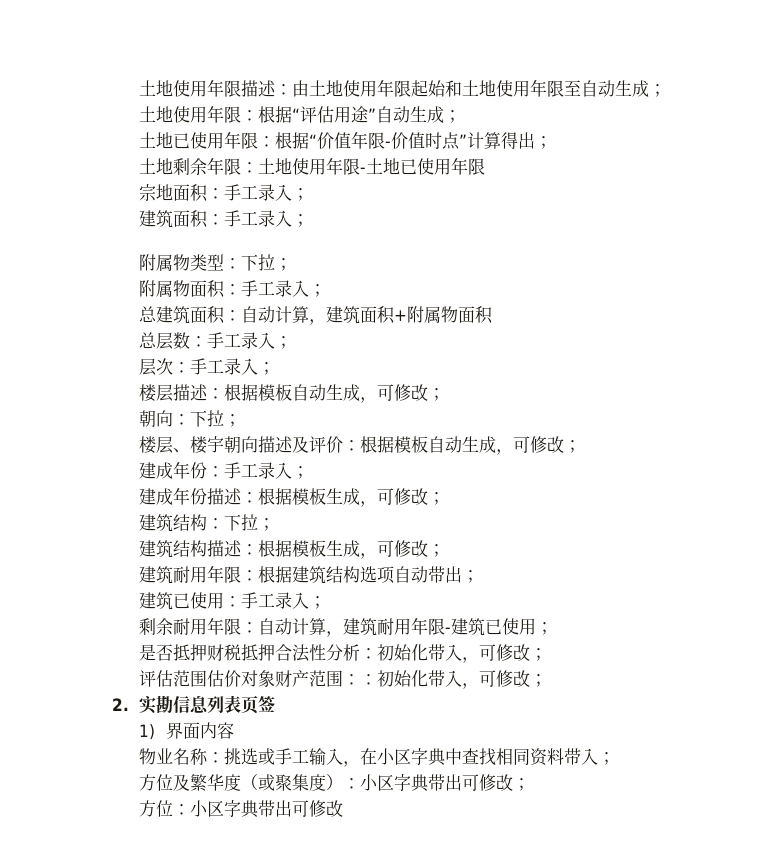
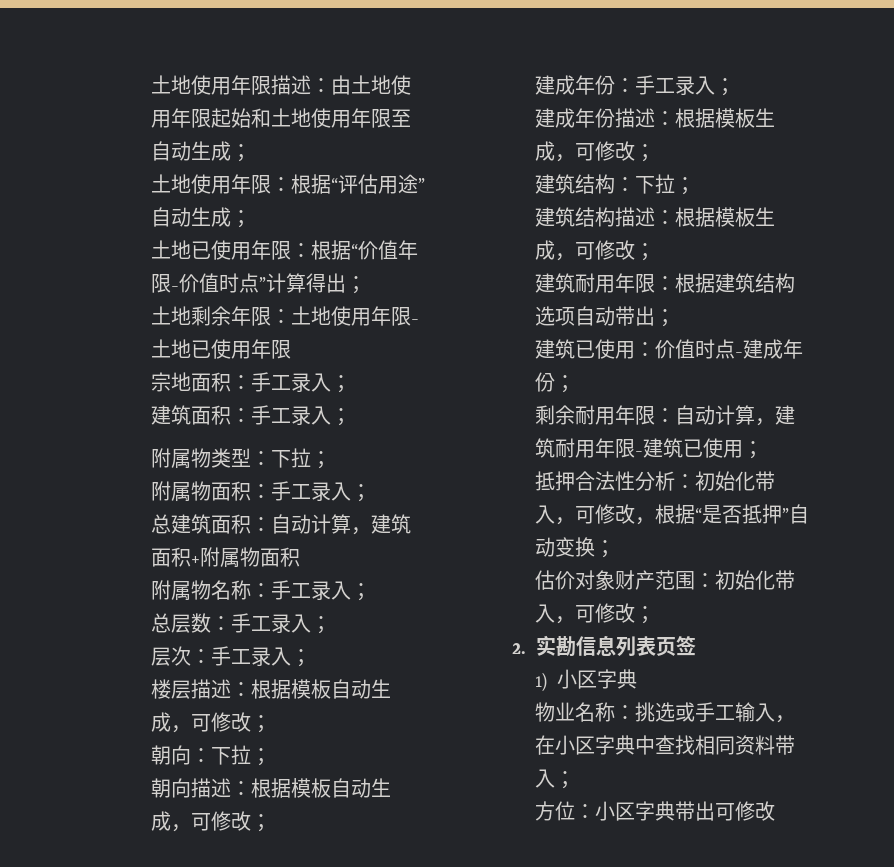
+ 附属物名称：手工录入；
- 楼层、楼宇朝向描述及评价：根据模板自动生成，可修改；
+ 朝向描述：根据模板自动生成，可修改；
- 建筑已使用：手工录入；
+ 建筑已使用：价值时点-建成年份；
- 是否抵押财税抵押合法性分析：初始化带入，可修改；
- 评估范围估价对象财产范围：：初始化带入，可修改；
+ 抵押合法性分析：初始化带入，可修改，根据“是否抵押”自动变换；
+ 估价对象财产范围：初始化带入，可修改；
- 1)界面内容
+ 1)小区字典
- 方位及繁华度（或聚集度）：小区字典带出可修改；

